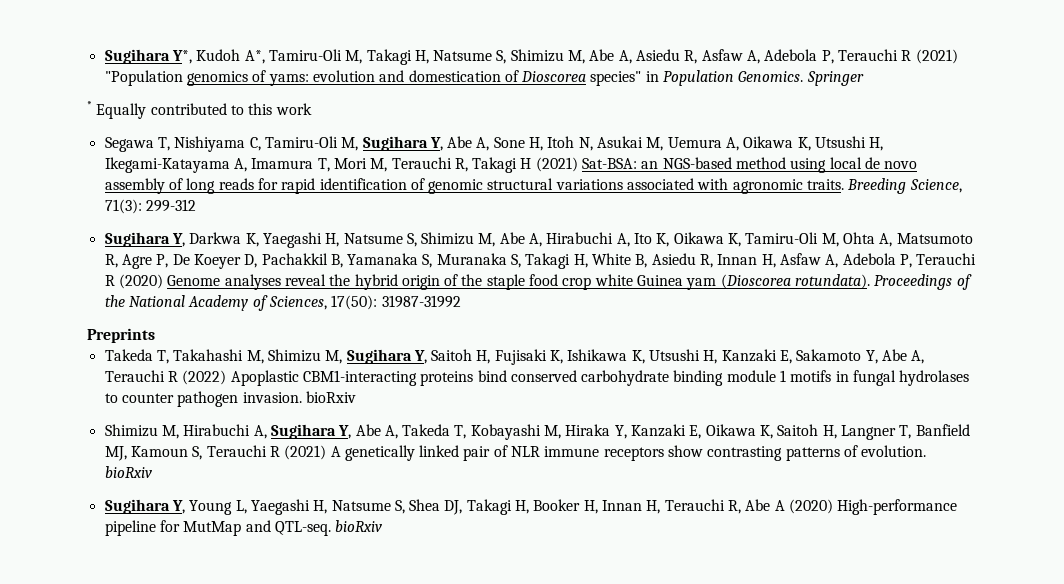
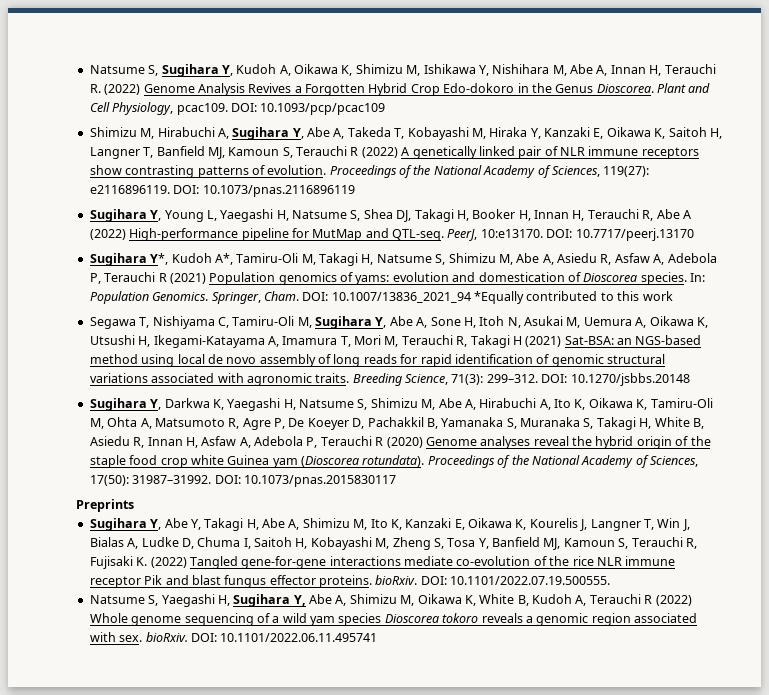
+ Natsume S, Sugihara Y, Kudoh A, Oikawa K, Shimizu M, Ishikawa Y, Nishihara M, Abe A, Innan H, Terauchi R. (2022) Genome Analysis Revives a Forgotten Hybrid Crop Edo-dokoro in the Genus Dioscorea. Plant and Cell Physiology, pcac109. DOI: 10.1093/pcp/pcac109
+ Shimizu M, Hirabuchi A, Sugihara Y, Abe A, Takeda T, Kobayashi M, Hiraka Y, Kanzaki E, Oikawa K, Saitoh H, Langner T, Banfield MJ, Kamoun S, Terauchi R (2022) A genetically linked pair of NLR immune receptors show contrasting patterns of evolution. Proceedings of the National Academy of Sciences, 119(27): e2116896119. DOI: 10.1073/pnas.2116896119
+ Sugihara Y, Young L, Yaegashi H, Natsume S, Shea DJ, Takagi H, Booker H, Innan H, Terauchi R, Abe A (2022) High-performance pipeline for MutMap and QTL-seq. PeerJ, 10:e13170. DOI: 10.7717/peerj.13170
- Sugihara Y*, Kudoh A*, Tamiru-Oli M, Takagi H, Natsume S, Shimizu M, Abe A, Asiedu R, Asfaw A, Adebola P, Terauchi R (2021) "Population genomics of yams: evolution and domestication of Dioscorea species" in Population Genomics. Springer
- * Equally contributed to this work
+ Sugihara Y*, Kudoh A*, Tamiru-Oli M, Takagi H, Natsume S, Shimizu M, Abe A, Asiedu R, Asfaw A, Adebola P, Terauchi R (2021) Population genomics of yams: evolution and domestication of Dioscorea species. In: Population Genomics. Springer, Cham. DOI: 10.1007/13836_2021_94 *Equally contributed to this work
- Breeding Science, 71(3): 299-312
+ Breeding Science, 71(3): 299–312. DOI: 10.1270/jsbbs.20148
- Proceedings of the National Academy of Sciences, 17(50): 31987-31992
+ Proceedings of the National Academy of Sciences, 17(50): 31987–31992. DOI: 10.1073/pnas.2015830117
  Preprints
- Takeda T, Takahashi M, Shimizu M, Sugihara Y, Saitoh H, Fujisaki K, Ishikawa K, Utsushi H, Kanzaki E, Sakamoto Y, Abe A, Terauchi R (2022) Apoplastic CBM1-interacting proteins bind conserved carbohydrate binding module 1 motifs in fungal hydrolases to counter pathogen invasion. bioRxiv
- Shimizu M, Hirabuchi A, Sugihara Y, Abe A, Takeda T, Kobayashi M, Hiraka Y, Kanzaki E, Oikawa K, Saitoh H, Langner T, Banfield MJ, Kamoun S, Terauchi R (2021) A genetically linked pair of NLR immune receptors show contrasting patterns of evolution. bioRxiv
- Sugihara Y, Young L, Yaegashi H, Natsume S, Shea DJ, Takagi H, Booker H, Innan H, Terauchi R, Abe A (2020) High-performance pipeline for MutMap and QTL-seq. bioRxiv
+ Sugihara Y, Abe Y, Takagi H, Abe A, Shimizu M, Ito K, Kanzaki E, Oikawa K, Kourelis J, Langner T, Win J, Bialas A, Ludke D, Chuma I, Saitoh H, Kobayashi M, Zheng S, Tosa Y, Banfield MJ, Kamoun S, Terauchi R, Fujisaki K. (2022) Tangled gene-for-gene interactions mediate co-evolution of the rice NLR immune receptor Pik and blast fungus effector proteins. bioRxiv. DOI: 10.1101/2022.07.19.500555.
+ Natsume S, Yaegashi H, Sugihara Y, Abe A, Shimizu M, Oikawa K, White B, Kudoh A, Terauchi R (2022) Whole genome sequencing of a wild yam species Dioscorea tokoro reveals a genomic region associated with sex. bioRxiv. DOI: 10.1101/2022.06.11.495741

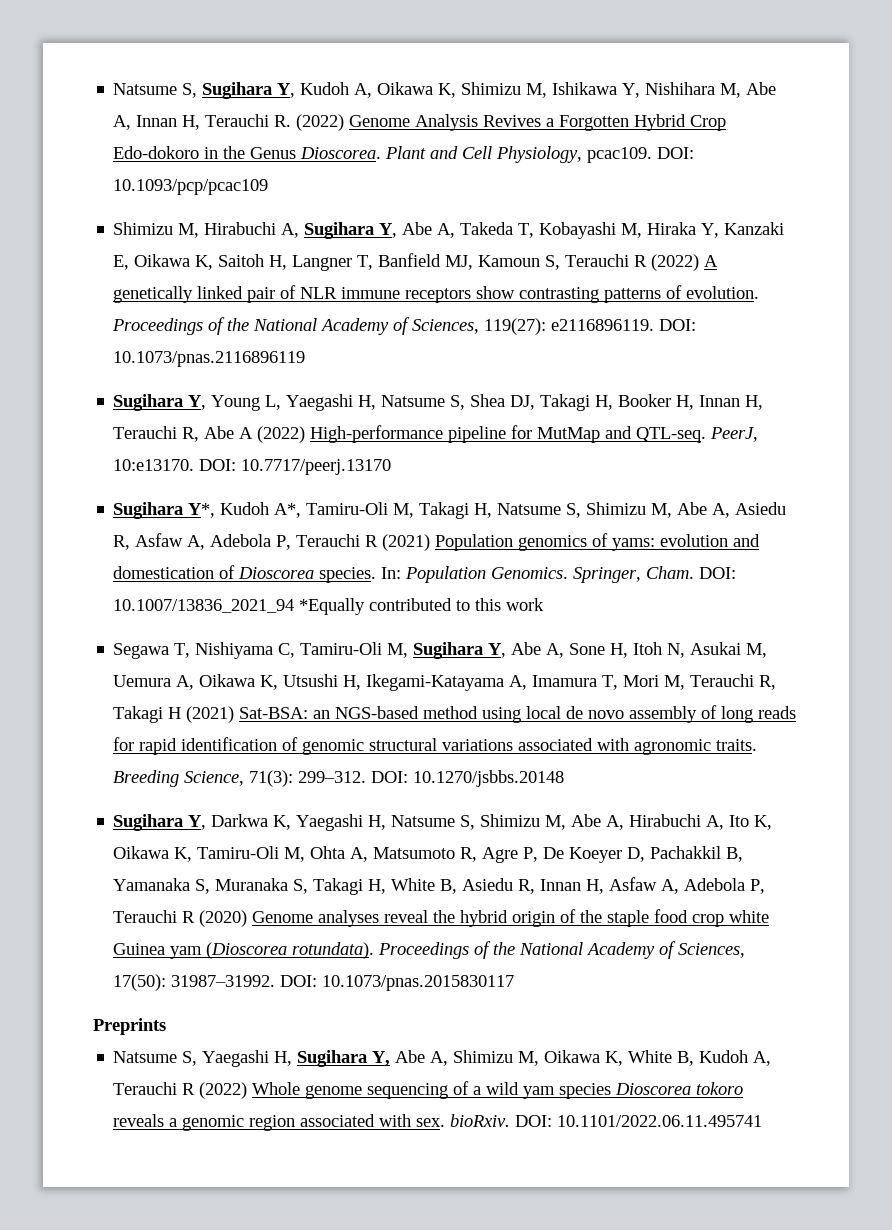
- Sugihara Y, Abe Y, Takagi H, Abe A, Shimizu M, Ito K, Kanzaki E, Oikawa K, Kourelis J, Langner T, Win J, Bialas A, Ludke D, Chuma I, Saitoh H, Kobayashi M, Zheng S, Tosa Y, Banfield MJ, Kamoun S, Terauchi R, Fujisaki K. (2022) Tangled gene-for-gene interactions mediate co-evolution of the rice NLR immune receptor Pik and blast fungus effector proteins. bioRxiv. DOI: 10.1101/2022.07.19.500555.

